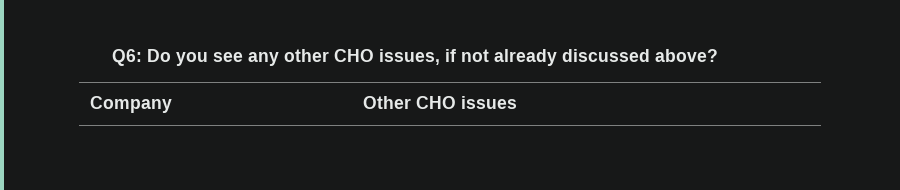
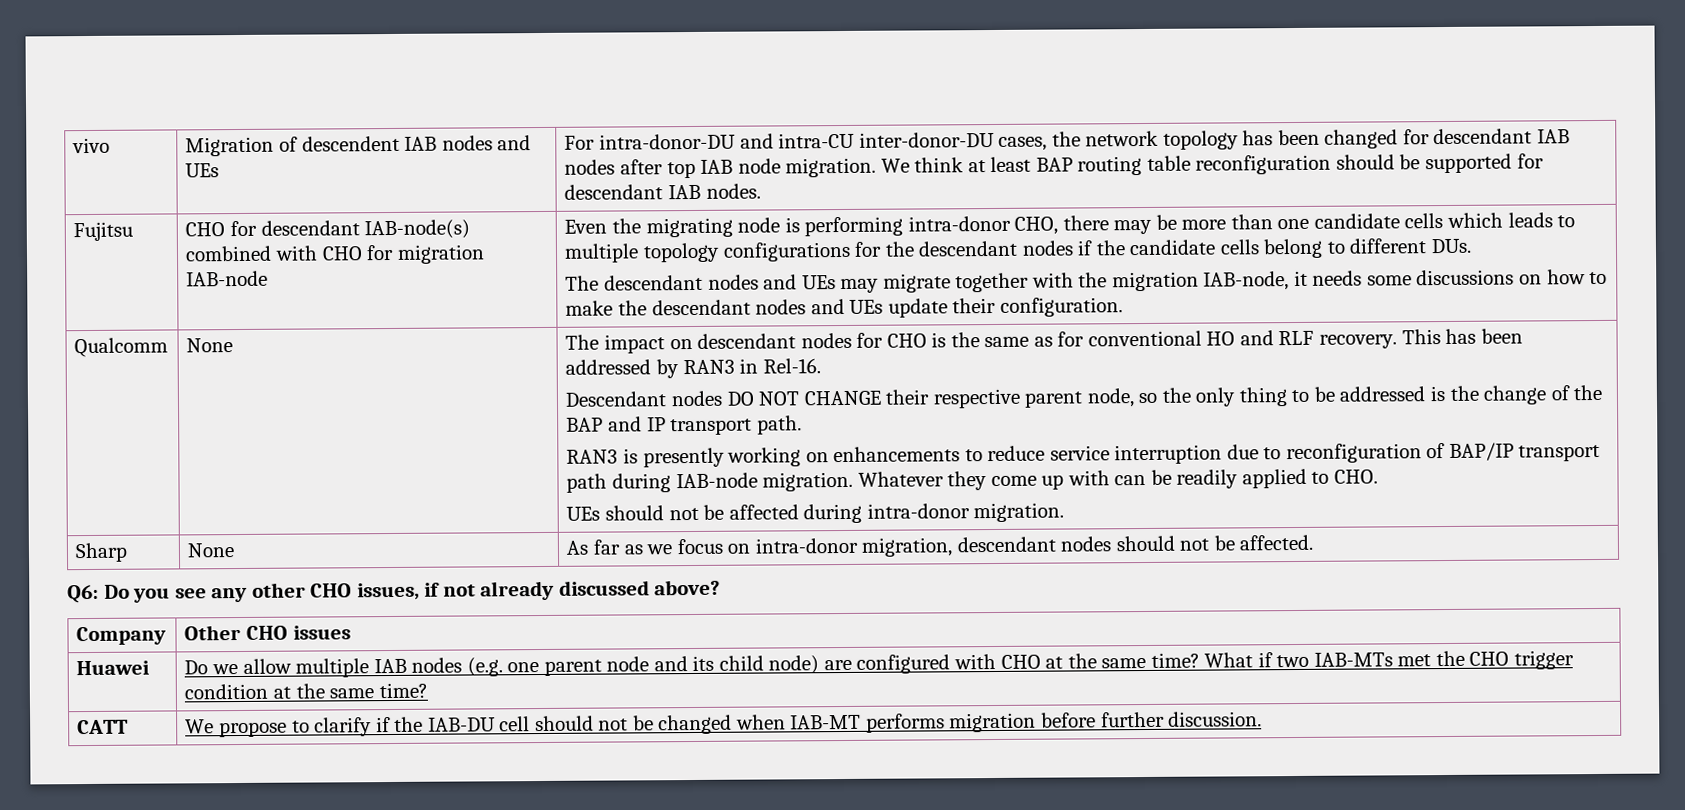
+ vivo | Migration of descendent IAB nodes and UEs | For intra-donor-DU and intra-CU inter-donor-DU cases, the network topology has been changed for descendant IAB nodes after top IAB node migration. We think at least BAP routing table reconfiguration should be supported for descendant IAB nodes.
+ Fujitsu | CHO for descendant IAB-node(s) combined with CHO for migration IAB-node | Even the migrating node is performing intra-donor CHO, there may be more than one candidate cells which leads to multiple topology configurations for the descendant nodes if the candidate cells belong to different DUs.
+ The descendant nodes and UEs may migrate together with the migration IAB-node, it needs some discussions on how to make the descendant nodes and UEs update their configuration.
+ Qualcomm | None | The impact on descendant nodes for CHO is the same as for conventional HO and RLF recovery. This has been addressed by RAN3 in Rel-16.
+ Descendant nodes DO NOT CHANGE their respective parent node, so the only thing to be addressed is the change of the BAP and IP transport path.
+ RAN3 is presently working on enhancements to reduce service interruption due to reconfiguration of BAP/IP transport path during IAB-node migration. Whatever they come up with can be readily applied to CHO.
+ UEs should not be affected during intra-donor migration.
+ Sharp | None | As far as we focus on intra-donor migration, descendant nodes should not be affected.
+ Huawei | Do we allow multiple IAB nodes (e.g. one parent node and its child node) are configured with CHO at the same time? What if two IAB-MTs met the CHO trigger condition at the same time?
+ CATT | We propose to clarify if the IAB-DU cell should not be changed when IAB-MT performs migration before further discussion.

